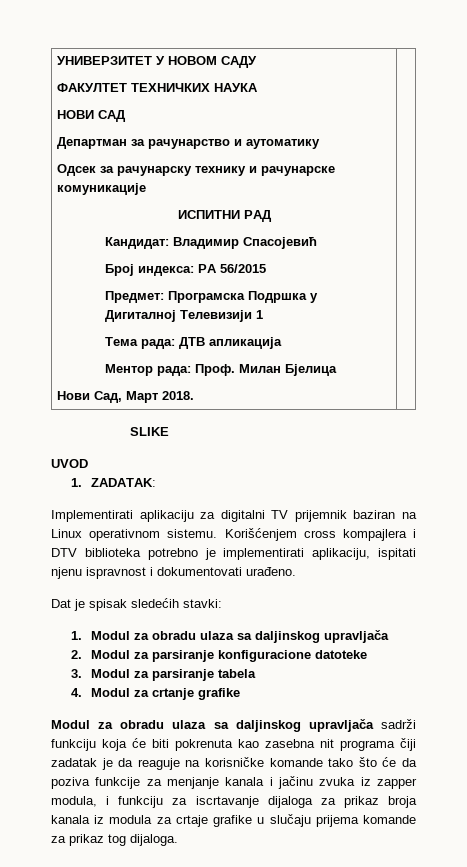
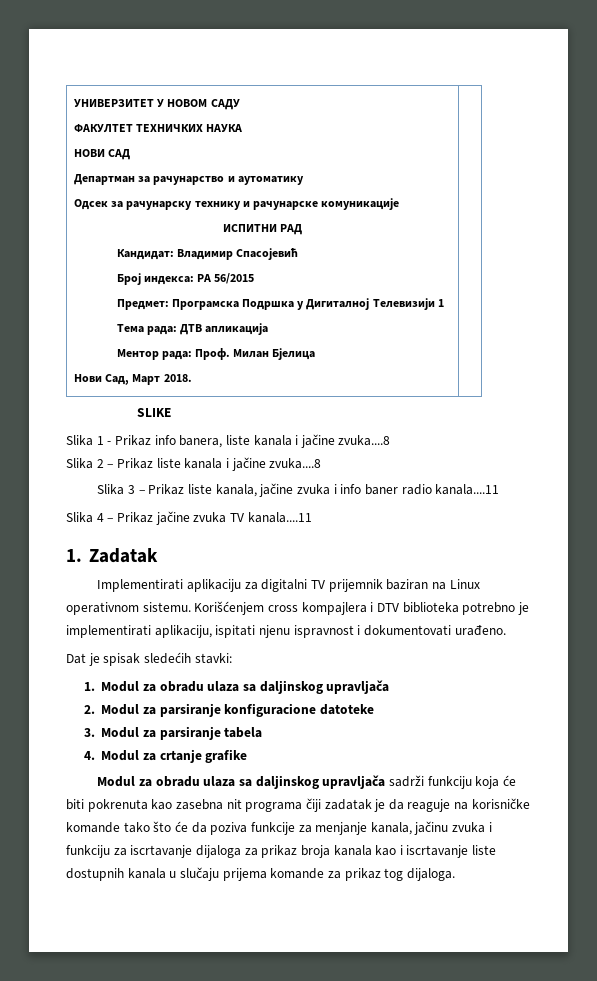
- UVOD
- 1. ZADATAK:
+ Slika 1 - Prikaz info banera, liste kanala i jačine zvuka....8
+ Slika 2 – Prikaz liste kanala i jačine zvuka....8
+ Slika 3 – Prikaz liste kanala, jačine zvuka i info baner radio kanala....11
+ Slika 4 – Prikaz jačine zvuka TV kanala....11
+ 1. Zadatak
- Modul za obradu ulaza sa daljinskog upravljača sadrži funkciju koja će biti pokrenuta kao zasebna nit programa čiji zadatak je da reaguje na korisničke komande tako što će da poziva funkcije za menjanje kanala i jačinu zvuka iz zapper modula, i funkciju za iscrtavanje dijaloga za prikaz broja kanala iz modula za crtaje grafike u slučaju prijema komande za prikaz tog dijaloga.
+ Modul za obradu ulaza sa daljinskog upravljača sadrži funkciju koja će biti pokrenuta kao zasebna nit programa čiji zadatak je da reaguje na korisničke komande tako što će da poziva funkcije za menjanje kanala, jačinu zvuka i funkciju za iscrtavanje dijaloga za prikaz broja kanala kao i iscrtavanje liste dostupnih kanala u slučaju prijema komande za prikaz tog dijaloga.

